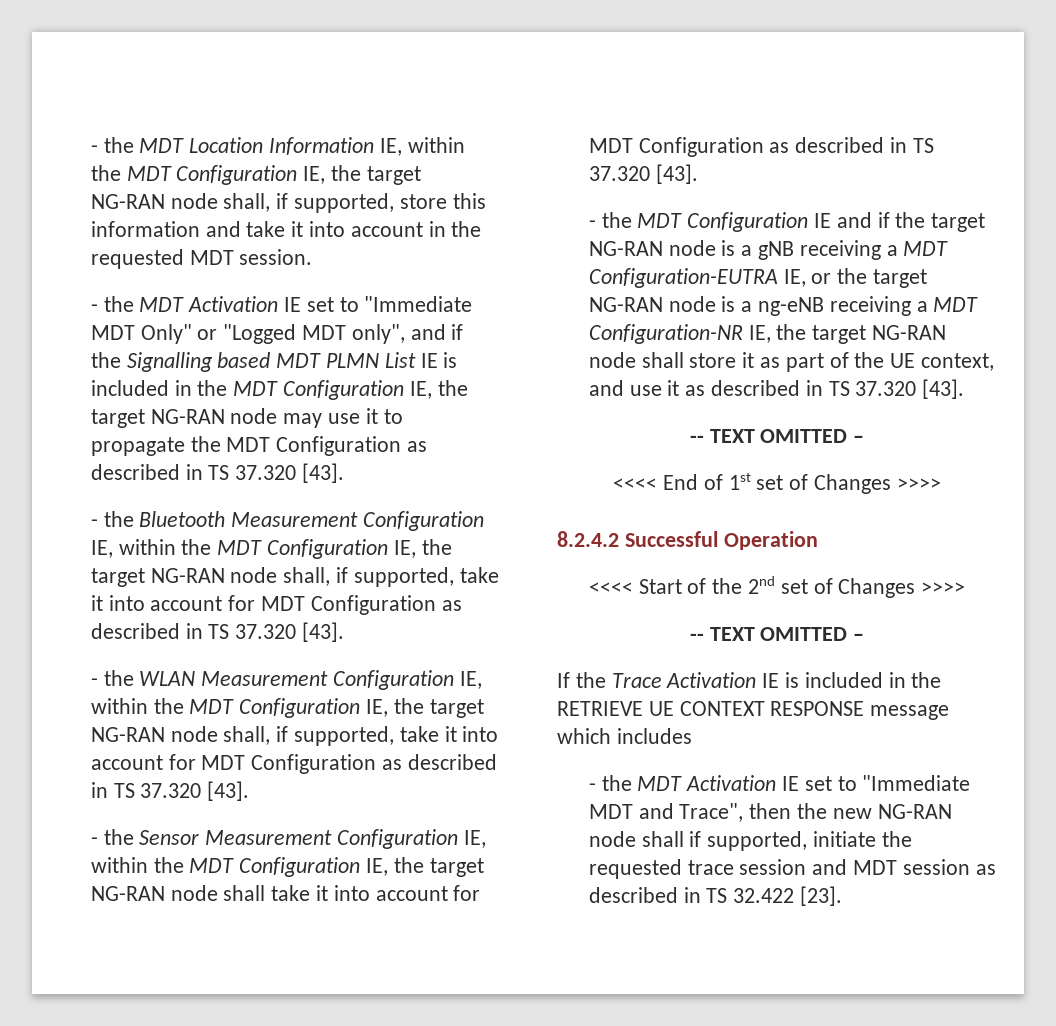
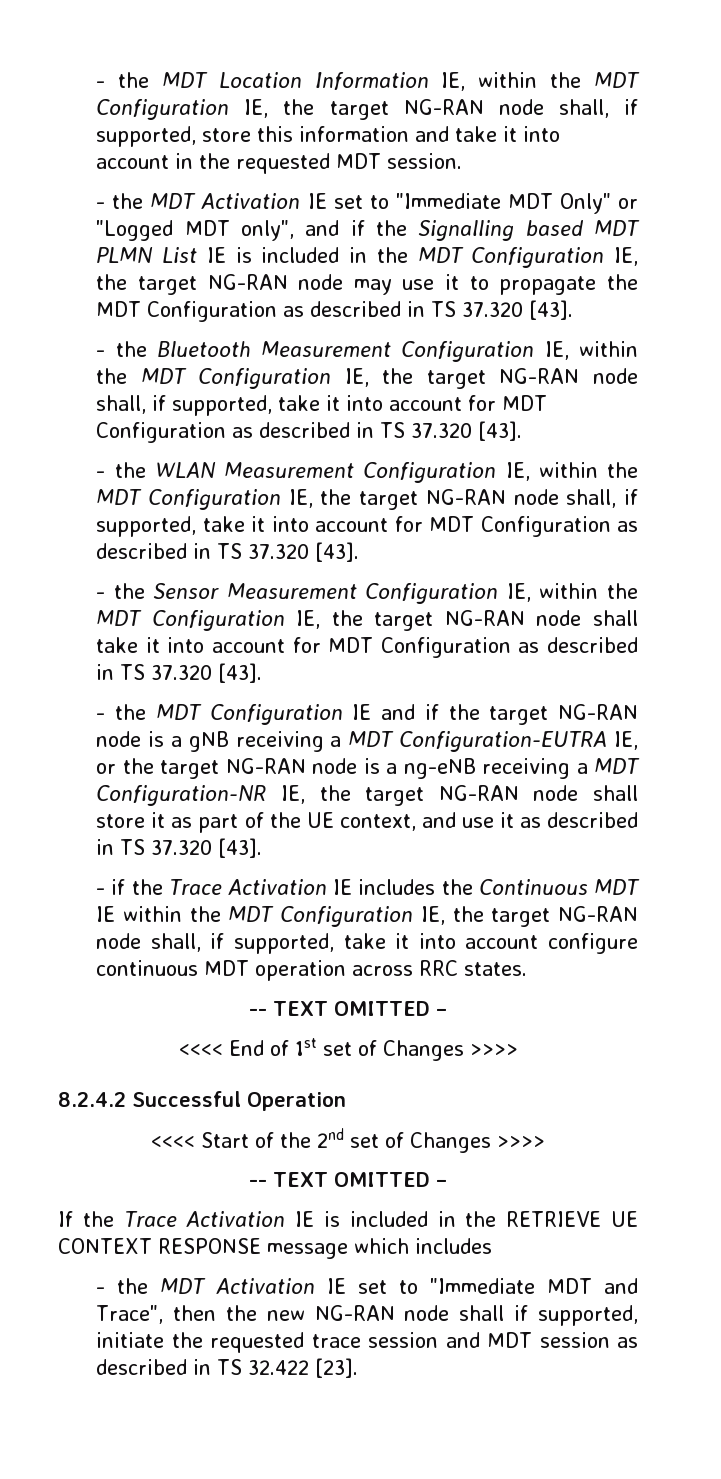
+ - if the Trace Activation IE includes the Continuous MDT IE within the MDT Configuration IE, the target NG-RAN node shall, if supported, take it into account configure continuous MDT operation across RRC states.

